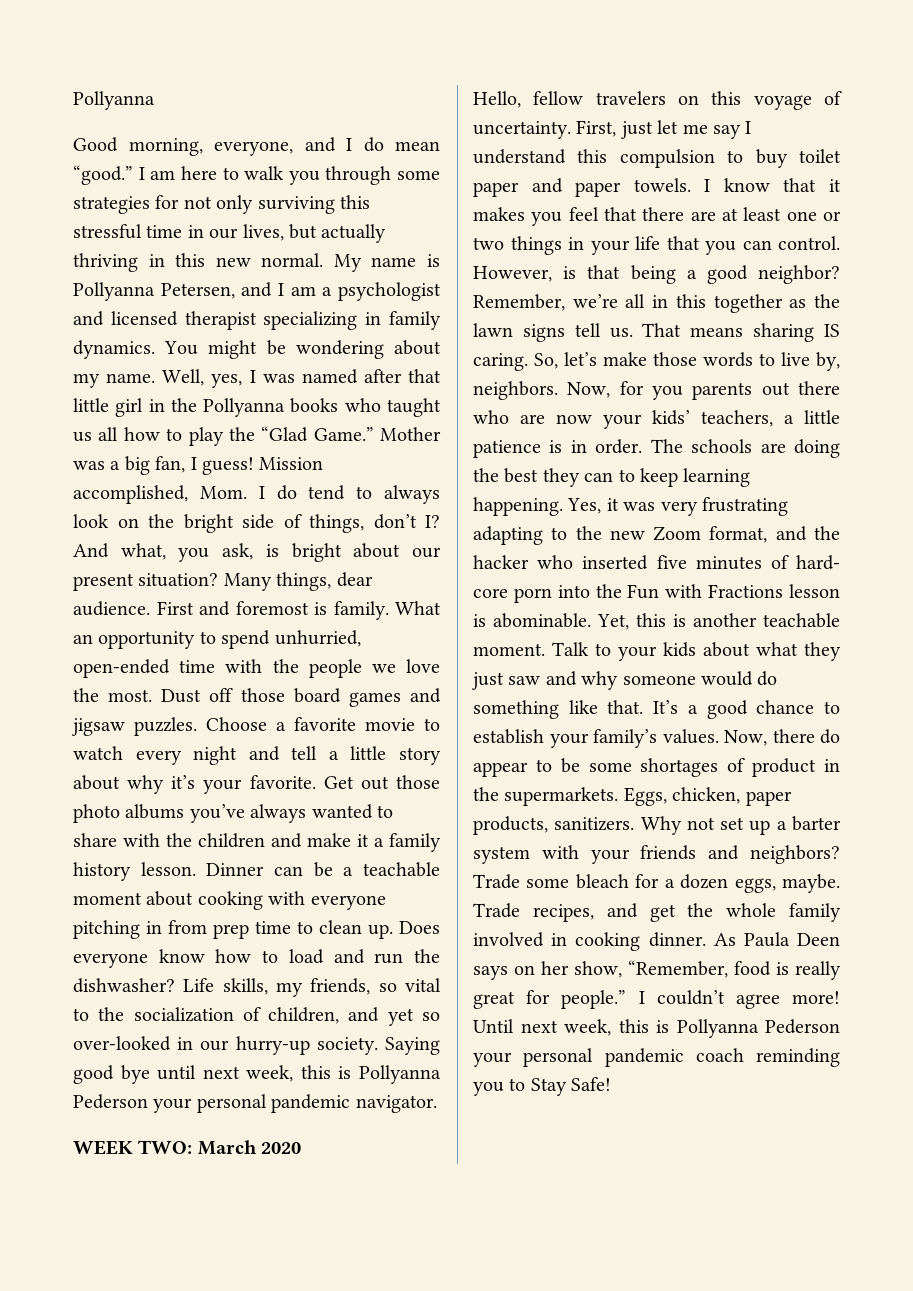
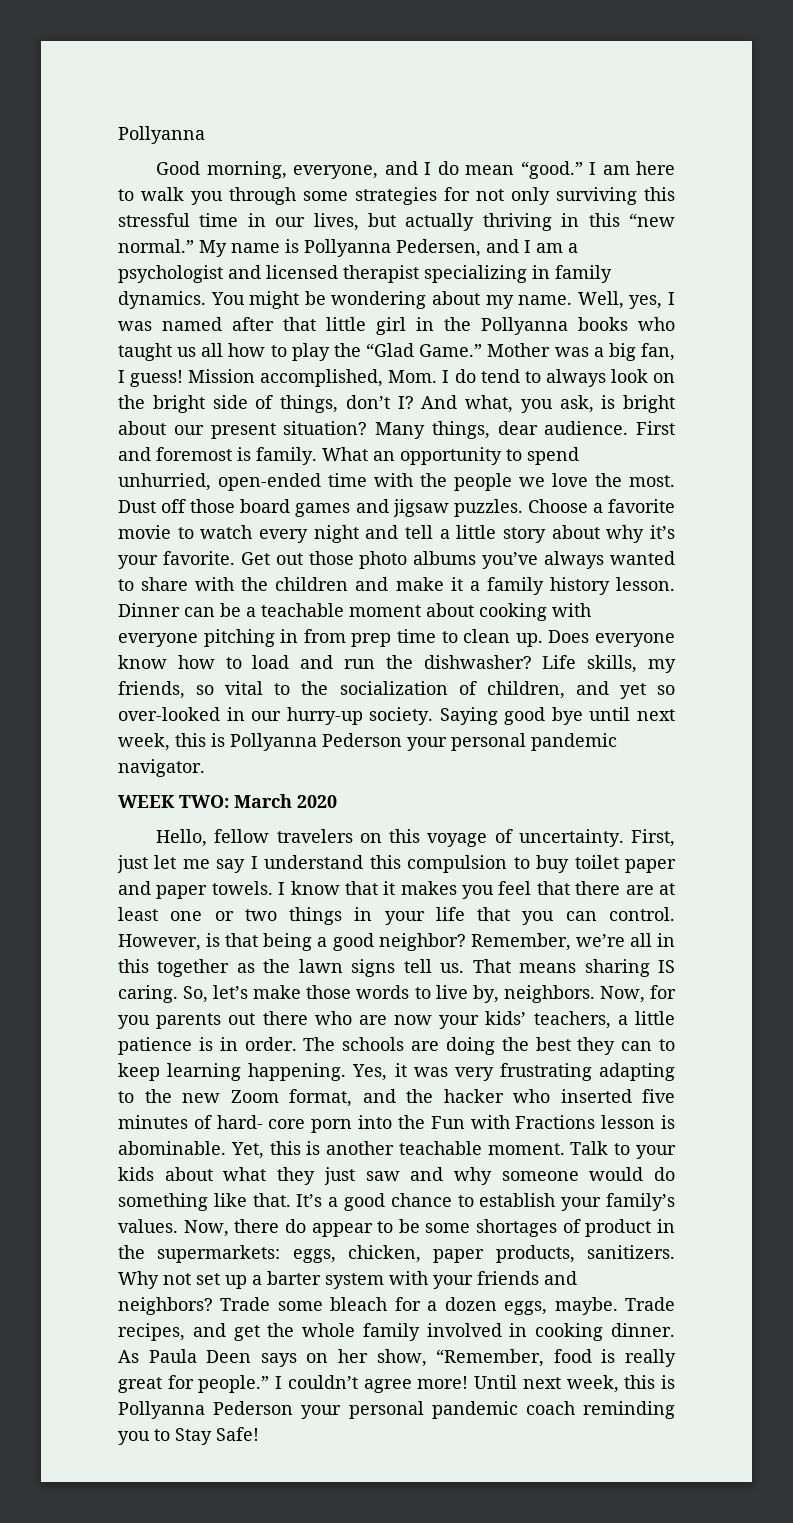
- I am here to walk you through some strategies for not only surviving this stressful time in our lives, but actually thriving in this new normal.
+ I am here to walk you through some strategies for not only surviving this stressful time in our lives, but actually thriving in this “new normal.”
- My name is Pollyanna Petersen, and I am a psychologist and licensed therapist specializing in family dynamics.
+ My name is Pollyanna Pedersen, and I am a psychologist and licensed therapist specializing in family dynamics.
- Now, there do appear to be some shortages of product in the supermarkets. Eggs, chicken, paper products, sanitizers.
+ Now, there do appear to be some shortages of product in the supermarkets: eggs, chicken, paper products, sanitizers.

